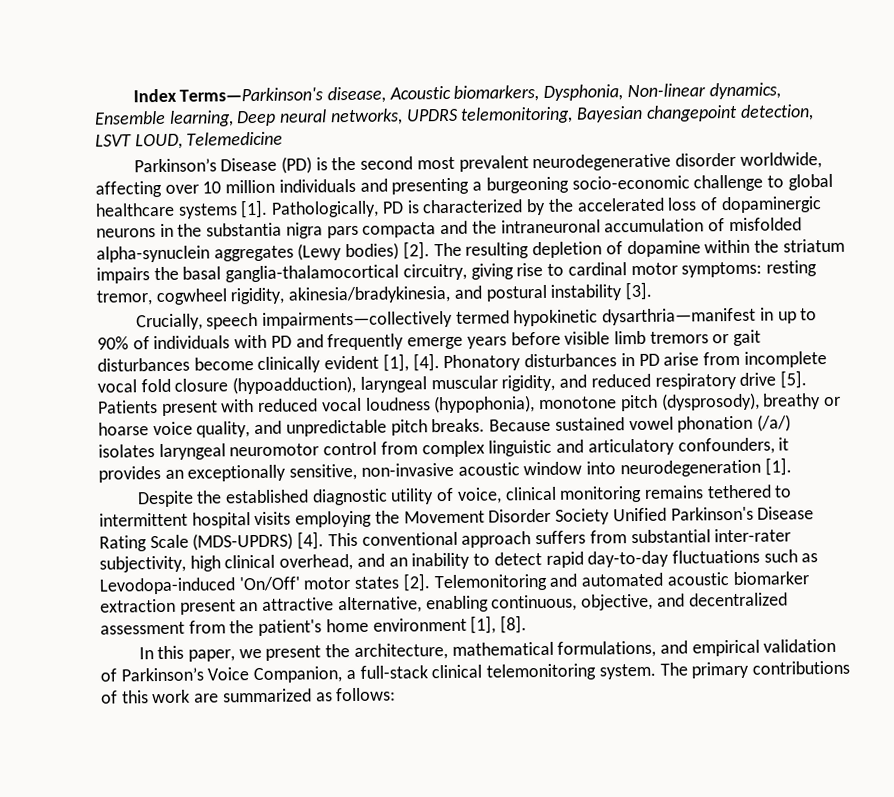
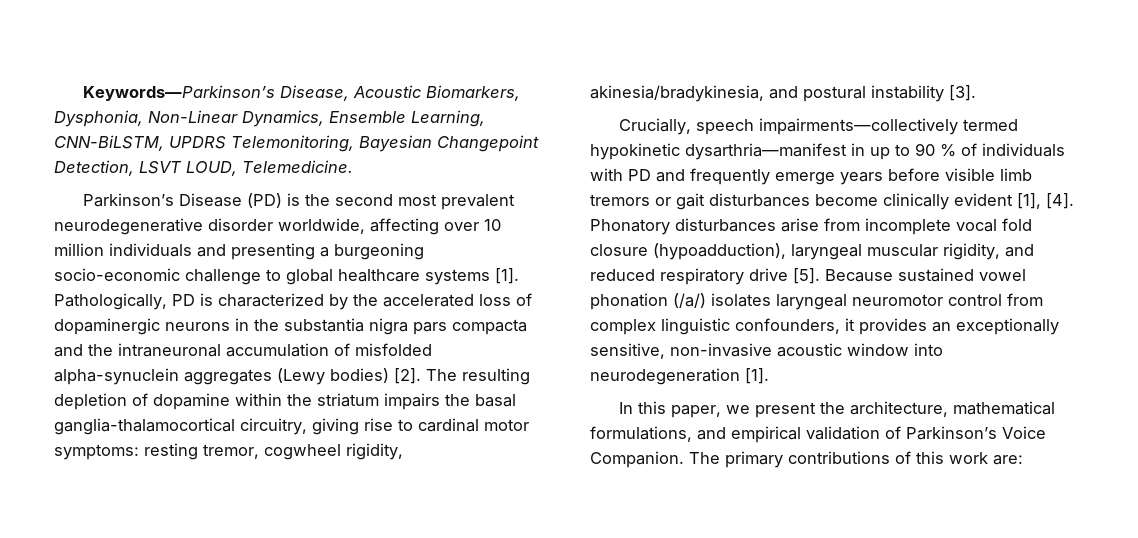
- Index Terms—Parkinson's disease, Acoustic biomarkers, Dysphonia, Non-linear dynamics, Ensemble learning, Deep neural networks, UPDRS telemonitoring, Bayesian changepoint detection, LSVT LOUD, Telemedicine
+ Keywords—Parkinson’s Disease, Acoustic Biomarkers, Dysphonia, Non-Linear Dynamics, Ensemble Learning, CNN-BiLSTM, UPDRS Telemonitoring, Bayesian Changepoint Detection, LSVT LOUD, Telemedicine.
- Crucially, speech impairments—collectively termed hypokinetic dysarthria—manifest in up to 90% of individuals with PD and frequently emerge years before visible limb tremors or gait disturbances become clinically evident [1], [4].
+ Crucially, speech impairments—collectively termed hypokinetic dysarthria—manifest in up to 90 % of individuals with PD and frequently emerge years before visible limb tremors or gait disturbances become clinically evident [1], [4].
- Phonatory disturbances in PD arise from incomplete vocal fold closure (hypoadduction), laryngeal muscular rigidity, and reduced respiratory drive [5].
+ Phonatory disturbances arise from incomplete vocal fold closure (hypoadduction), laryngeal muscular rigidity, and reduced respiratory drive [5].
- Patients present with reduced vocal loudness (hypophonia), monotone pitch (dysprosody), breathy or hoarse voice quality, and unpredictable pitch breaks.
- Because sustained vowel phonation (/a/) isolates laryngeal neuromotor control from complex linguistic and articulatory confounders, it provides an exceptionally sensitive, non-invasive acoustic window into neurodegeneration [1].
+ Because sustained vowel phonation (/a/) isolates laryngeal neuromotor control from complex linguistic confounders, it provides an exceptionally sensitive, non-invasive acoustic window into neurodegeneration [1].
- Despite the established diagnostic utility of voice, clinical monitoring remains tethered to intermittent hospital visits employing the Movement Disorder Society Unified Parkinson's Disease Rating Scale (MDS-UPDRS) [4]. This conventional approach suffers from substantial inter-rater subjectivity, high clinical overhead, and an inability to detect rapid day-to-day fluctuations such as Levodopa-induced 'On/Off' motor states [2]. Telemonitoring and automated acoustic biomarker extraction present an attractive alternative, enabling continuous, objective, and decentralized assessment from the patient's home environment [1], [8].
- In this paper, we present the architecture, mathematical formulations, and empirical validation of Parkinson’s Voice Companion, a full-stack clinical telemonitoring system.
+ In this paper, we present the architecture, mathematical formulations, and empirical validation of Parkinson’s Voice Companion.
- The primary contributions of this work are summarized as follows:
+ The primary contributions of this work are:

